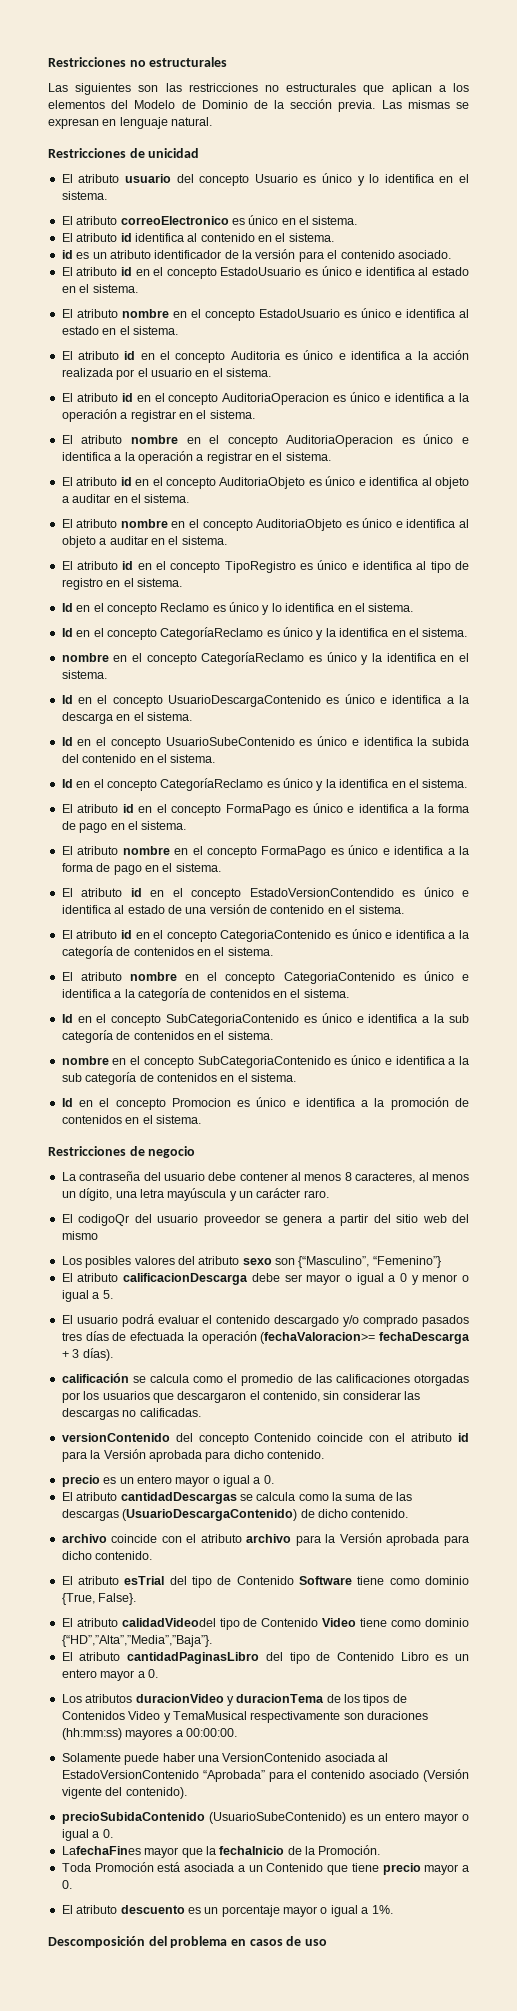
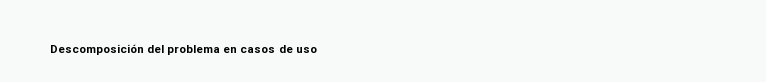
- Restricciones no estructurales
- Las siguientes son las restricciones no estructurales que aplican a los elementos del Modelo de Dominio de la sección previa. Las mismas se expresan en lenguaje natural.
- Restricciones de unicidad
- El atributo usuario del concepto Usuario es único y lo identifica en el sistema.
- El atributo correoElectronico es único en el sistema.
- El atributo id identifica al contenido en el sistema.
- id es un atributo identificador de la versión para el contenido asociado.
- El atributo id en el concepto EstadoUsuario es único e identifica al estado en el sistema.
- El atributo nombre en el concepto EstadoUsuario es único e identifica al estado en el sistema.
- El atributo id en el concepto Auditoria es único e identifica a la acción realizada por el usuario en el sistema.
- El atributo id en el concepto AuditoriaOperacion es único e identifica a la operación a registrar en el sistema.
- El atributo nombre en el concepto AuditoriaOperacion es único e identifica a la operación a registrar en el sistema.
- El atributo id en el concepto AuditoriaObjeto es único e identifica al objeto a auditar en el sistema.
- El atributo nombre en el concepto AuditoriaObjeto es único e identifica al objeto a auditar en el sistema.
- El atributo id en el concepto TipoRegistro es único e identifica al tipo de registro en el sistema.
- Id en el concepto Reclamo es único y lo identifica en el sistema.
- Id en el concepto CategoríaReclamo es único y la identifica en el sistema.
- nombre en el concepto CategoríaReclamo es único y la identifica en el sistema.
- Id en el concepto UsuarioDescargaContenido es único e identifica a la descarga en el sistema.
- Id en el concepto UsuarioSubeContenido es único e identifica la subida del contenido en el sistema.
- Id en el concepto CategoríaReclamo es único y la identifica en el sistema.
- El atributo id en el concepto FormaPago es único e identifica a la forma de pago en el sistema.
- El atributo nombre en el concepto FormaPago es único e identifica a la forma de pago en el sistema.
- El atributo id en el concepto EstadoVersionContendido es único e identifica al estado de una versión de contenido en el sistema.
- El atributo id en el concepto CategoriaContenido es único e identifica a la categoría de contenidos en el sistema.
- El atributo nombre en el concepto CategoriaContenido es único e identifica a la categoría de contenidos en el sistema.
- Id en el concepto SubCategoriaContenido es único e identifica a la sub categoría de contenidos en el sistema.
- nombre en el concepto SubCategoriaContenido es único e identifica a la sub categoría de contenidos en el sistema.
- Id en el concepto Promocion es único e identifica a la promoción de contenidos en el sistema.
- Restricciones de negocio
- La contraseña del usuario debe contener al menos 8 caracteres, al menos un dígito, una letra mayúscula y un carácter raro.
- El codigoQr del usuario proveedor se genera a partir del sitio web del mismo
- Los posibles valores del atributo sexo son {“Masculino”, “Femenino”}
- El atributo calificacionDescarga debe ser mayor o igual a 0 y menor o igual a 5.
- El usuario podrá evaluar el contenido descargado y/o comprado pasados tres días de efectuada la operación (fechaValoracion>= fechaDescarga + 3 días).
- calificación se calcula como el promedio de las calificaciones otorgadas por los usuarios que descargaron el contenido, sin considerar las descargas no calificadas.
- versionContenido del concepto Contenido coincide con el atributo id para la Versión aprobada para dicho contenido.
- precio es un entero mayor o igual a 0.
- El atributo cantidadDescargas se calcula como la suma de las descargas (UsuarioDescargaContenido) de dicho contenido.
- archivo coincide con el atributo archivo para la Versión aprobada para dicho contenido.
- El atributo esTrial del tipo de Contenido Software tiene como dominio {True, False}.
- El atributo calidadVideodel tipo de Contenido Video tiene como dominio {“HD”,”Alta”,”Media”,”Baja”}.
- El atributo cantidadPaginasLibro del tipo de Contenido Libro es un entero mayor a 0.
- Los atributos duracionVideo y duracionTema de los tipos de Contenidos Video y TemaMusical respectivamente son duraciones (hh:mm:ss) mayores a 00:00:00.
- Solamente puede haber una VersionContenido asociada al EstadoVersionContenido “Aprobada” para el contenido asociado (Versión vigente del contenido).
- precioSubidaContenido (UsuarioSubeContenido) es un entero mayor o igual a 0.
- LafechaFines mayor que la fechaInicio de la Promoción.
- Toda Promoción está asociada a un Contenido que tiene precio mayor a 0.
- El atributo descuento es un porcentaje mayor o igual a 1%.

